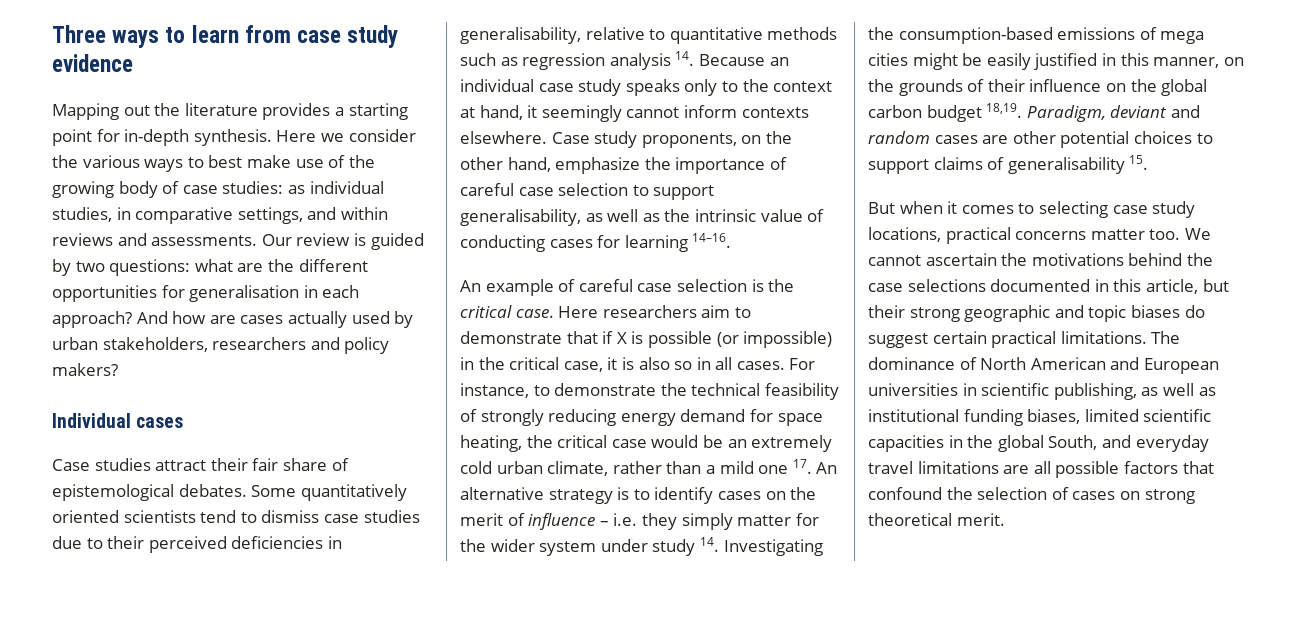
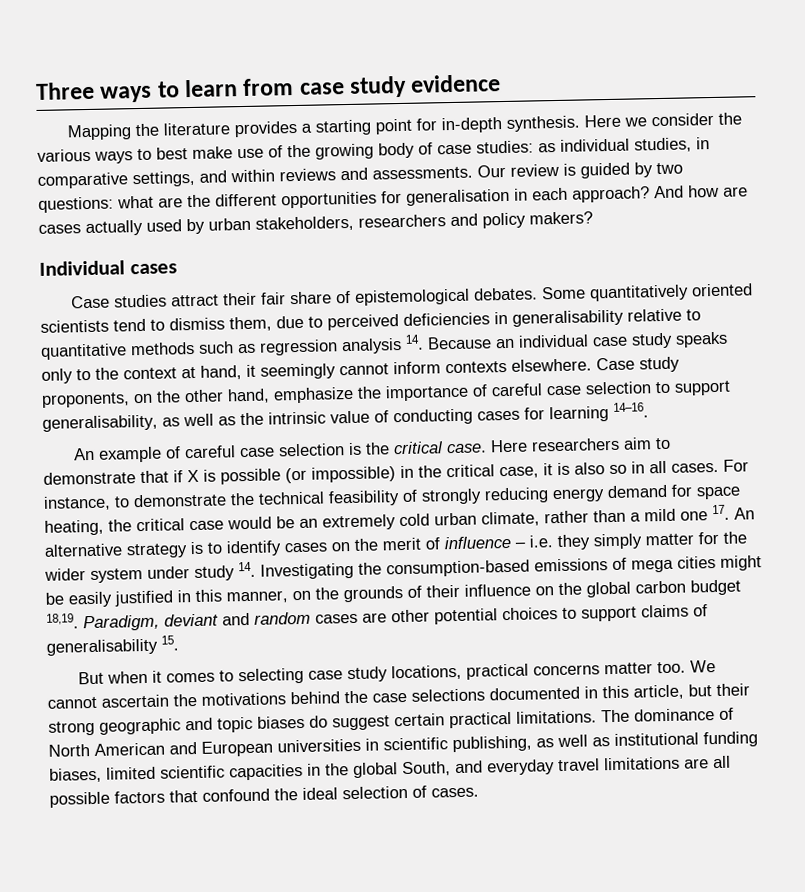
- Mapping out the literature provides a starting point for in-depth synthesis.
+ Mapping the literature provides a starting point for in-depth synthesis.
- Some quantitatively oriented scientists tend to dismiss case studies due to their perceived deficiencies in generalisability, relative to quantitative methods such as regression analysis 14. Because an individual case study speaks only to the context at hand, it seemingly cannot inform contexts elsewhere.
+ Some quantitatively oriented scientists tend to dismiss them, due to perceived deficiencies in generalisability relative to quantitative methods such as regression analysis 14. Because an individual case study speaks only to the context at hand, it seemingly cannot inform contexts elsewhere.
- The dominance of North American and European universities in scientific publishing, as well as institutional funding biases, limited scientific capacities in the global South, and everyday travel limitations are all possible factors that confound the selection of cases on strong theoretical merit.
+ The dominance of North American and European universities in scientific publishing, as well as institutional funding biases, limited scientific capacities in the global South, and everyday travel limitations are all possible factors that confound the ideal selection of cases.

